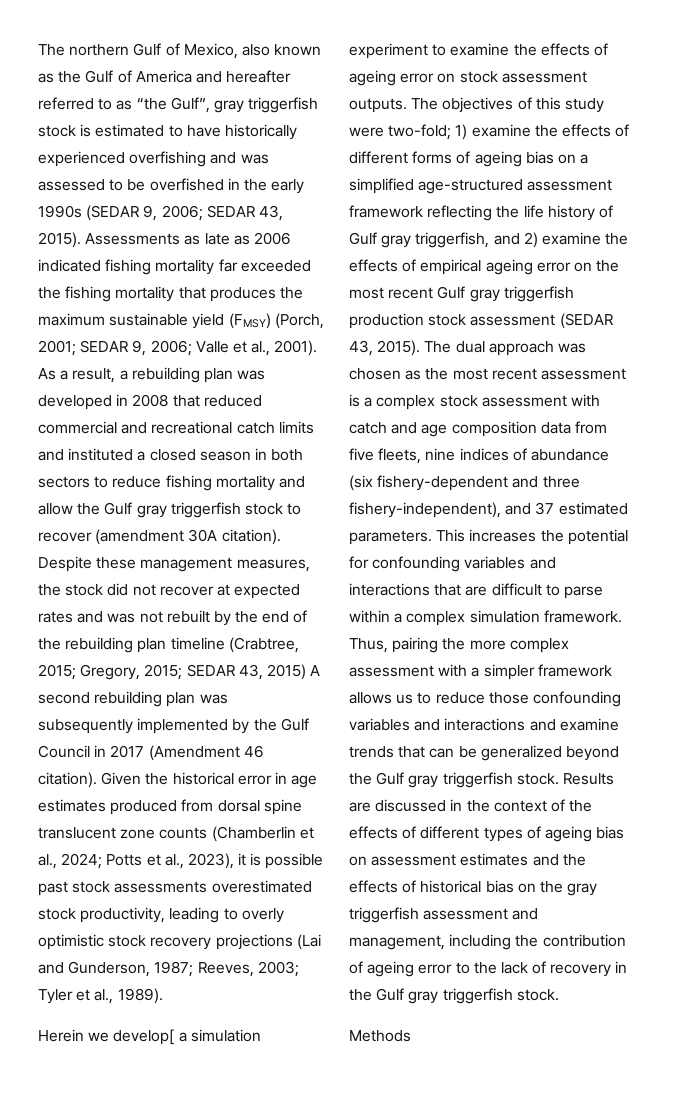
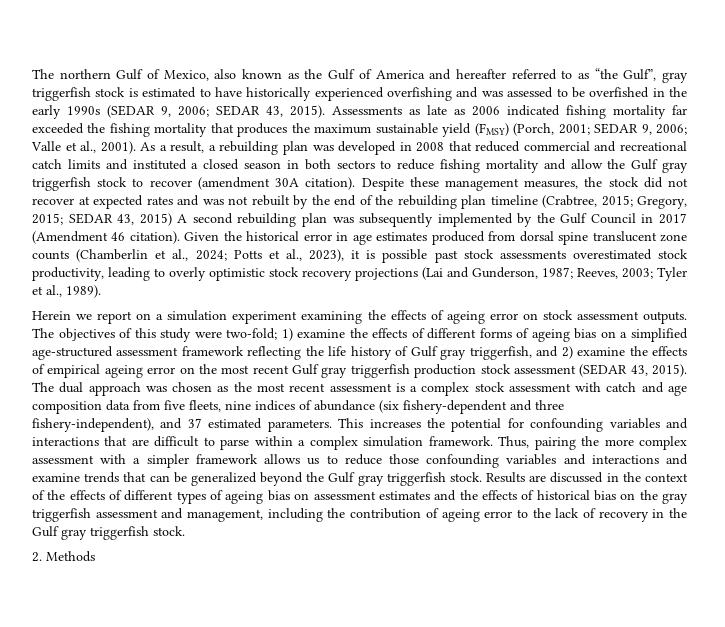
- Herein we develop[ a simulation experiment to examine the effects of ageing error on stock assessment outputs.
+ Herein we report on a simulation experiment examining the effects of ageing error on stock assessment outputs.
- Methods
+ 2. Methods

